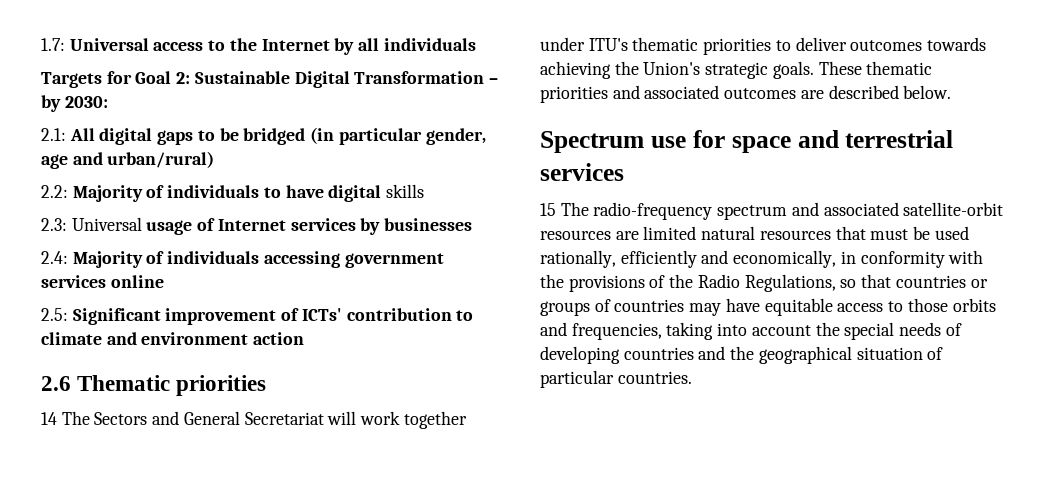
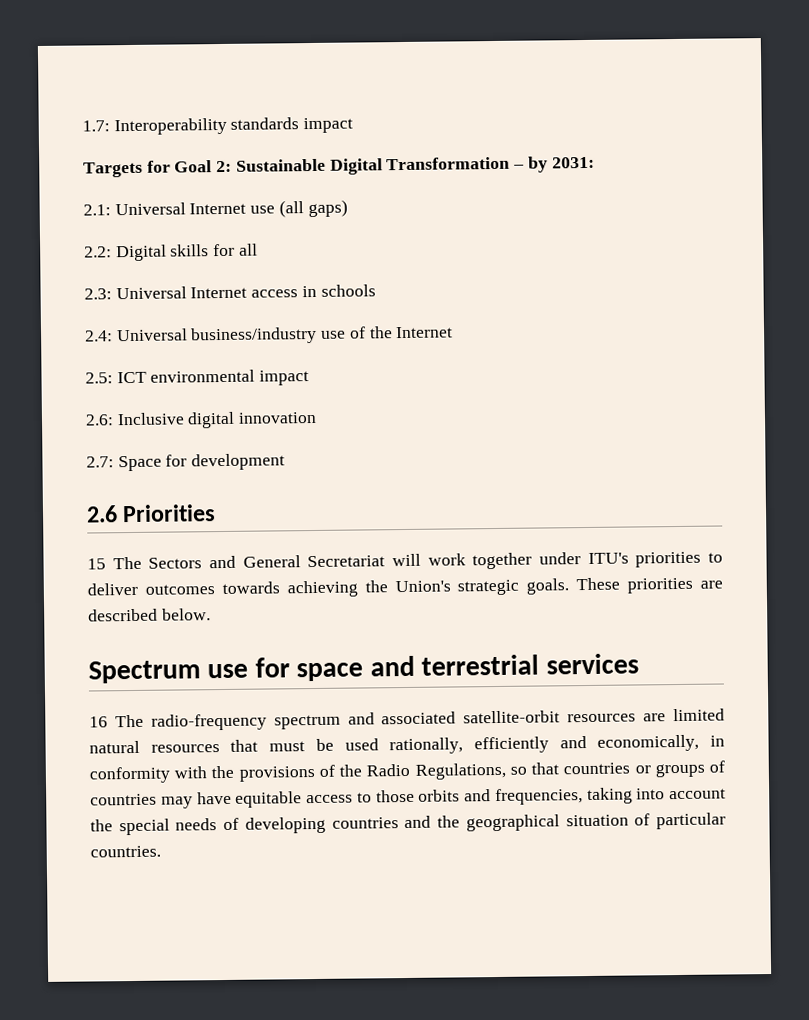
- 1.7: Universal access to the Internet by all individuals
+ 1.7: Interoperability standards impact
- Targets for Goal 2: Sustainable Digital Transformation – by 2030:
+ Targets for Goal 2: Sustainable Digital Transformation – by 2031:
- 2.1: All digital gaps to be bridged (in particular gender, age and urban/rural)
- 2.2: Majority of individuals to have digital skills
+ 2.1: Universal Internet use (all gaps)
+ 2.2: Digital skills for all
- 2.3: Universal usage of Internet services by businesses
- 2.4: Majority of individuals accessing government services online
- 2.5: Significant improvement of ICTs' contribution to climate and environment action
- 2.6 Thematic priorities
- 14 The Sectors and General Secretariat will work together under ITU's thematic priorities to deliver outcomes towards achieving the Union's strategic goals.
+ 2.3: Universal Internet access in schools
+ 2.4: Universal business/industry use of the Internet
+ 2.5: ICT environmental impact
+ 2.6: Inclusive digital innovation
+ 2.7: Space for development
+ 2.6 Priorities
+ 15 The Sectors and General Secretariat will work together under ITU's priorities to deliver outcomes towards achieving the Union's strategic goals.
- These thematic priorities and associated outcomes are described below.
+ These priorities are described below.
- 15 The radio-frequency spectrum and associated satellite-orbit resources are limited natural resources that must be used rationally, efficiently and economically, in conformity with the provisions of the Radio Regulations, so that countries or groups of countries may have equitable access to those orbits and frequencies, taking into account the special needs of developing countries and the geographical situation of particular countries.
+ 16 The radio-frequency spectrum and associated satellite-orbit resources are limited natural resources that must be used rationally, efficiently and economically, in conformity with the provisions of the Radio Regulations, so that countries or groups of countries may have equitable access to those orbits and frequencies, taking into account the special needs of developing countries and the geographical situation of particular countries.

